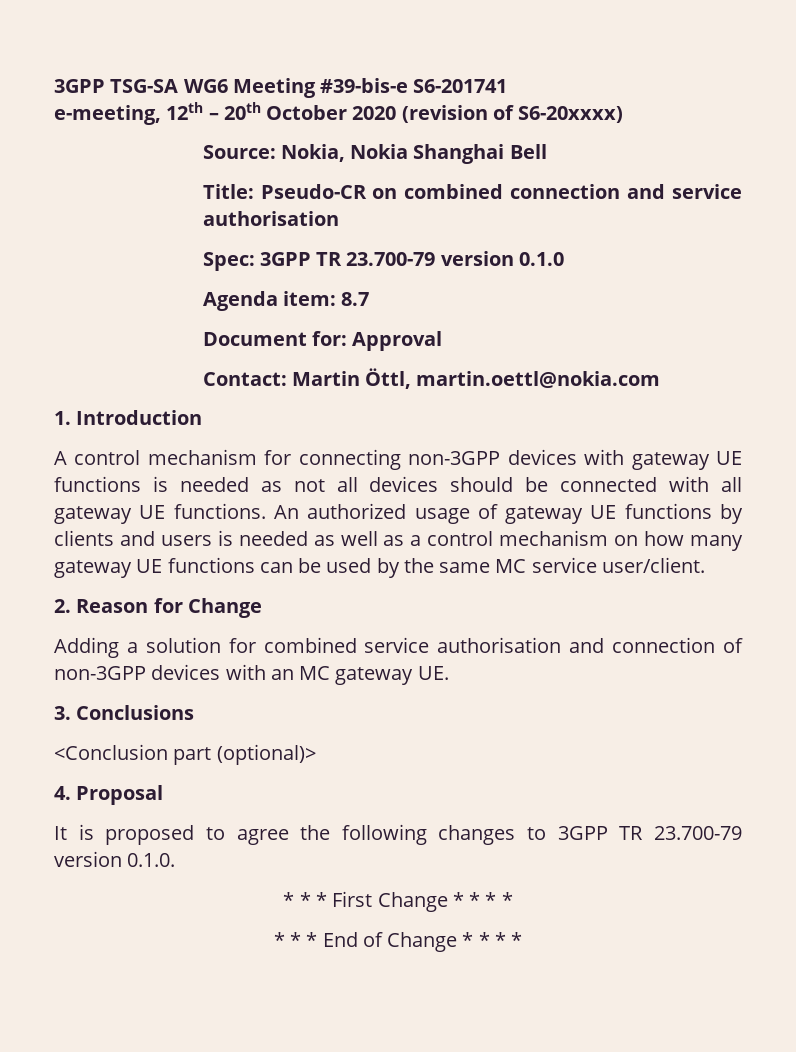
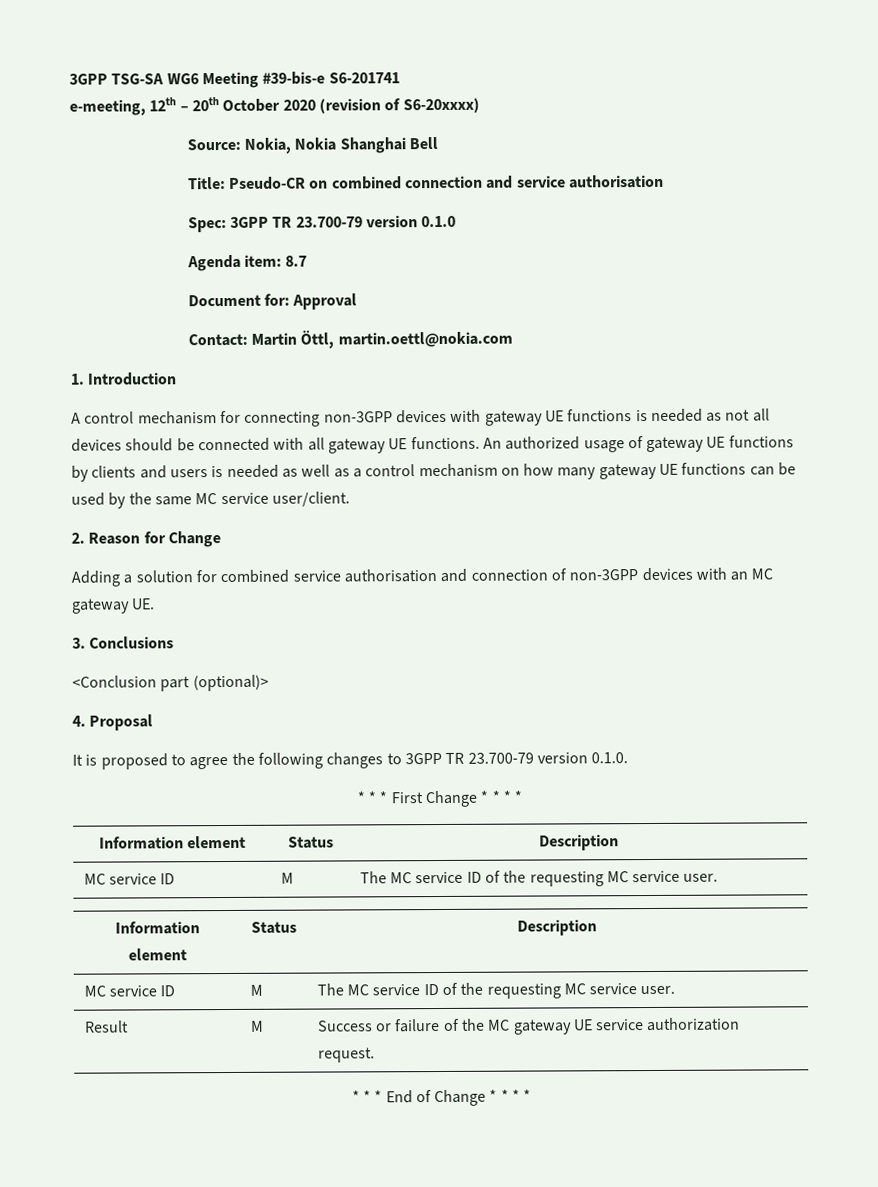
  * * * First Change * * * *
+ Information element | Status | Description
+ MC service ID | M | The MC service ID of the requesting MC service user.
+ Information element | Status | Description
+ MC service ID | M | The MC service ID of the requesting MC service user.
+ Result | M | Success or failure of the MC gateway UE service authorization request.

